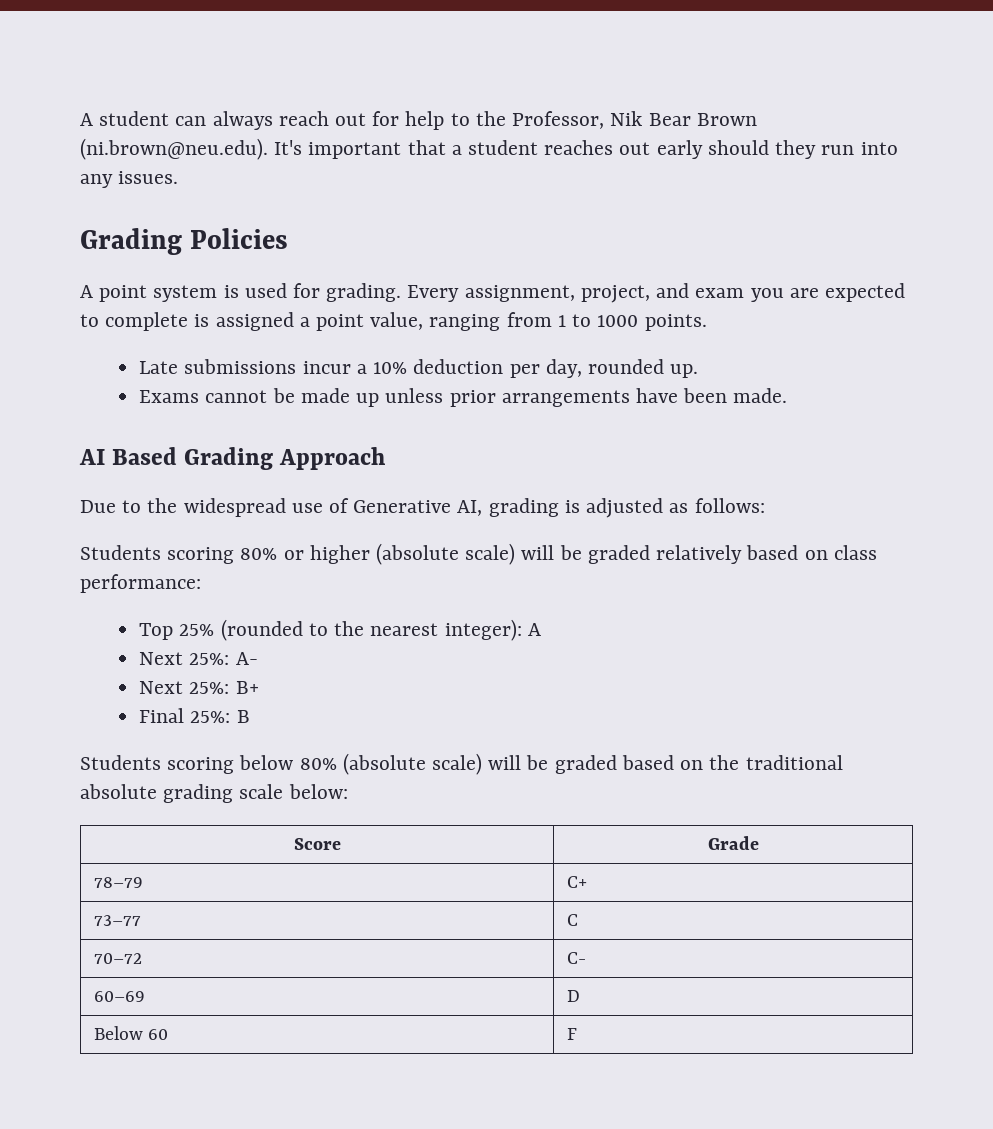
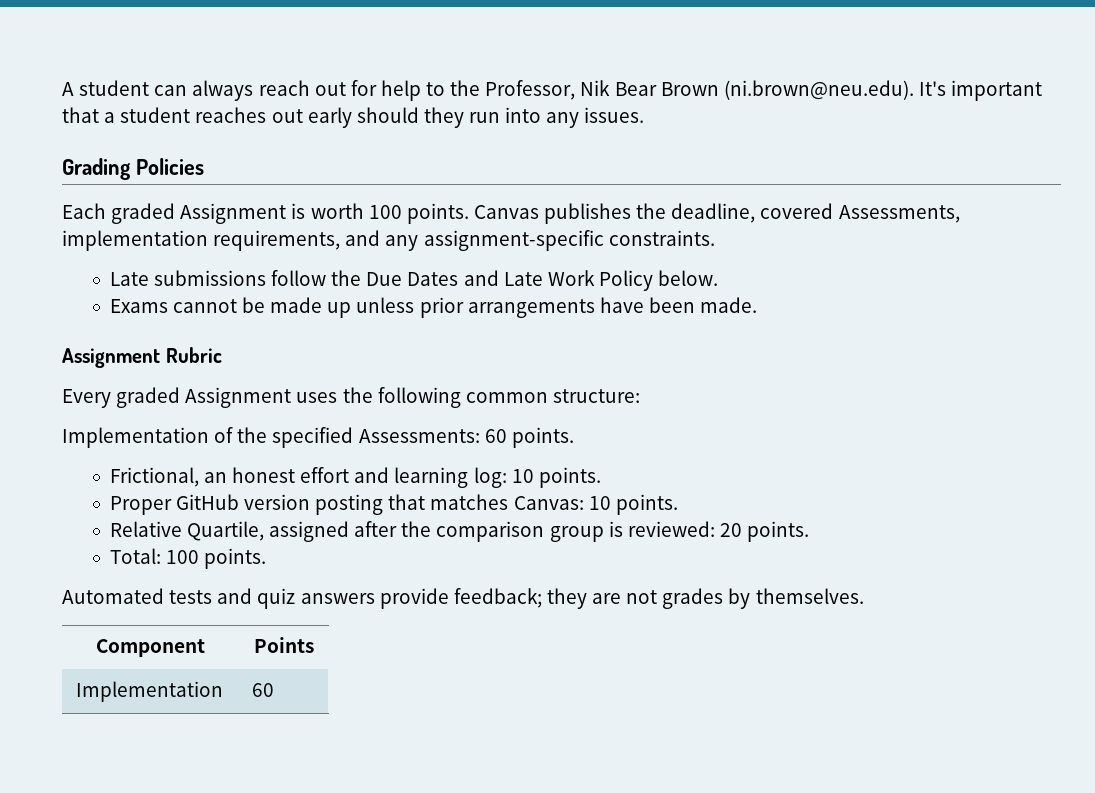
- A point system is used for grading. Every assignment, project, and exam you are expected to complete is assigned a point value, ranging from 1 to 1000 points.
- Late submissions incur a 10% deduction per day, rounded up.
+ Each graded Assignment is worth 100 points. Canvas publishes the deadline, covered Assessments, implementation requirements, and any assignment-specific constraints.
+ Late submissions follow the Due Dates and Late Work Policy below.
- AI Based Grading Approach
- Due to the widespread use of Generative AI, grading is adjusted as follows:
- Students scoring 80% or higher (absolute scale) will be graded relatively based on class performance:
- Top 25% (rounded to the nearest integer): A
- Next 25%: A-
- Next 25%: B+
- Final 25%: B
- Students scoring below 80% (absolute scale) will be graded based on the traditional absolute grading scale below:
- Score | Grade
- 78–79 | C+
- 73–77 | C
- 70–72 | C-
- 60–69 | D
- Below 60 | F
+ Assignment Rubric
+ Every graded Assignment uses the following common structure:
+ Implementation of the specified Assessments: 60 points.
+ Frictional, an honest effort and learning log: 10 points.
+ Proper GitHub version posting that matches Canvas: 10 points.
+ Relative Quartile, assigned after the comparison group is reviewed: 20 points.
+ Total: 100 points.
+ Automated tests and quiz answers provide feedback; they are not grades by themselves.
+ Component | Points
+ Implementation | 60

